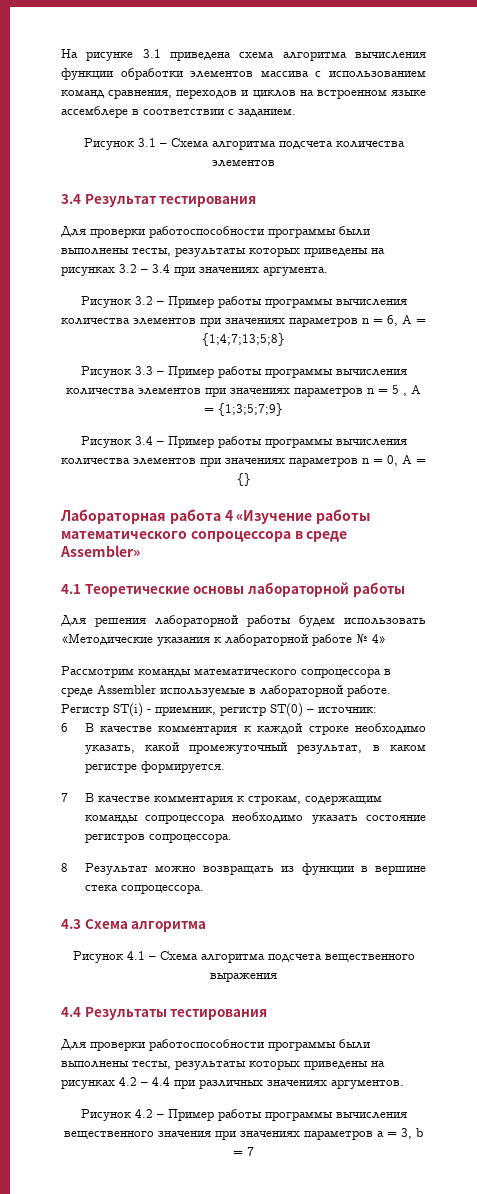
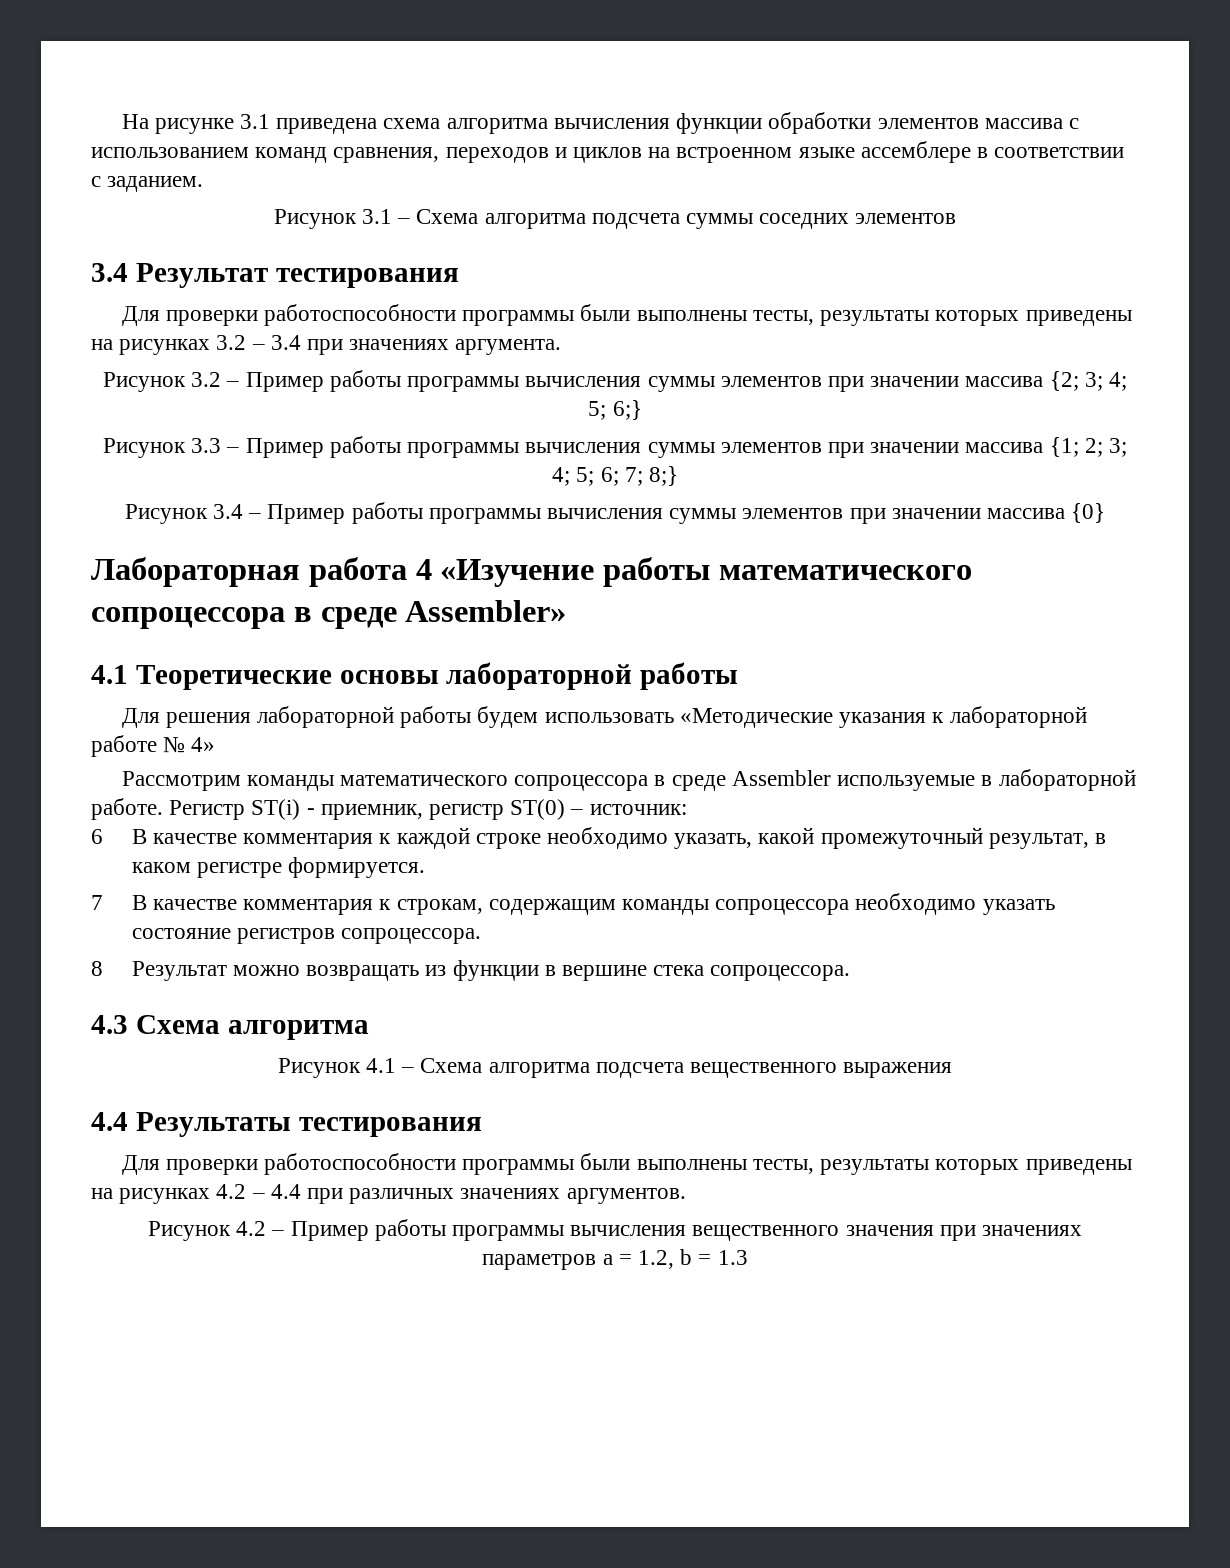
- Рисунок 3.1 – Схема алгоритма подсчета количества элементов
+ Рисунок 3.1 – Схема алгоритма подсчета суммы соседних элементов
- Рисунок 3.2 – Пример работы программы вычисления количества элементов при значениях параметров n = 6, A = {1;4;7;13;5;8}
+ Рисунок 3.2 – Пример работы программы вычисления суммы элементов при значении массива {2; 3; 4; 5; 6;}
- Рисунок 3.3 – Пример работы программы вычисления количества элементов при значениях параметров n = 5 , A = {1;3;5;7;9}
+ Рисунок 3.3 – Пример работы программы вычисления суммы элементов при значении массива {1; 2; 3; 4; 5; 6; 7; 8;}
- Рисунок 3.4 – Пример работы программы вычисления количества элементов при значениях параметров n = 0, A = {}
+ Рисунок 3.4 – Пример работы программы вычисления суммы элементов при значении массива {0}
- Рисунок 4.2 – Пример работы программы вычисления вещественного значения при значениях параметров a = 3, b = 7
+ Рисунок 4.2 – Пример работы программы вычисления вещественного значения при значениях параметров a = 1.2, b = 1.3

